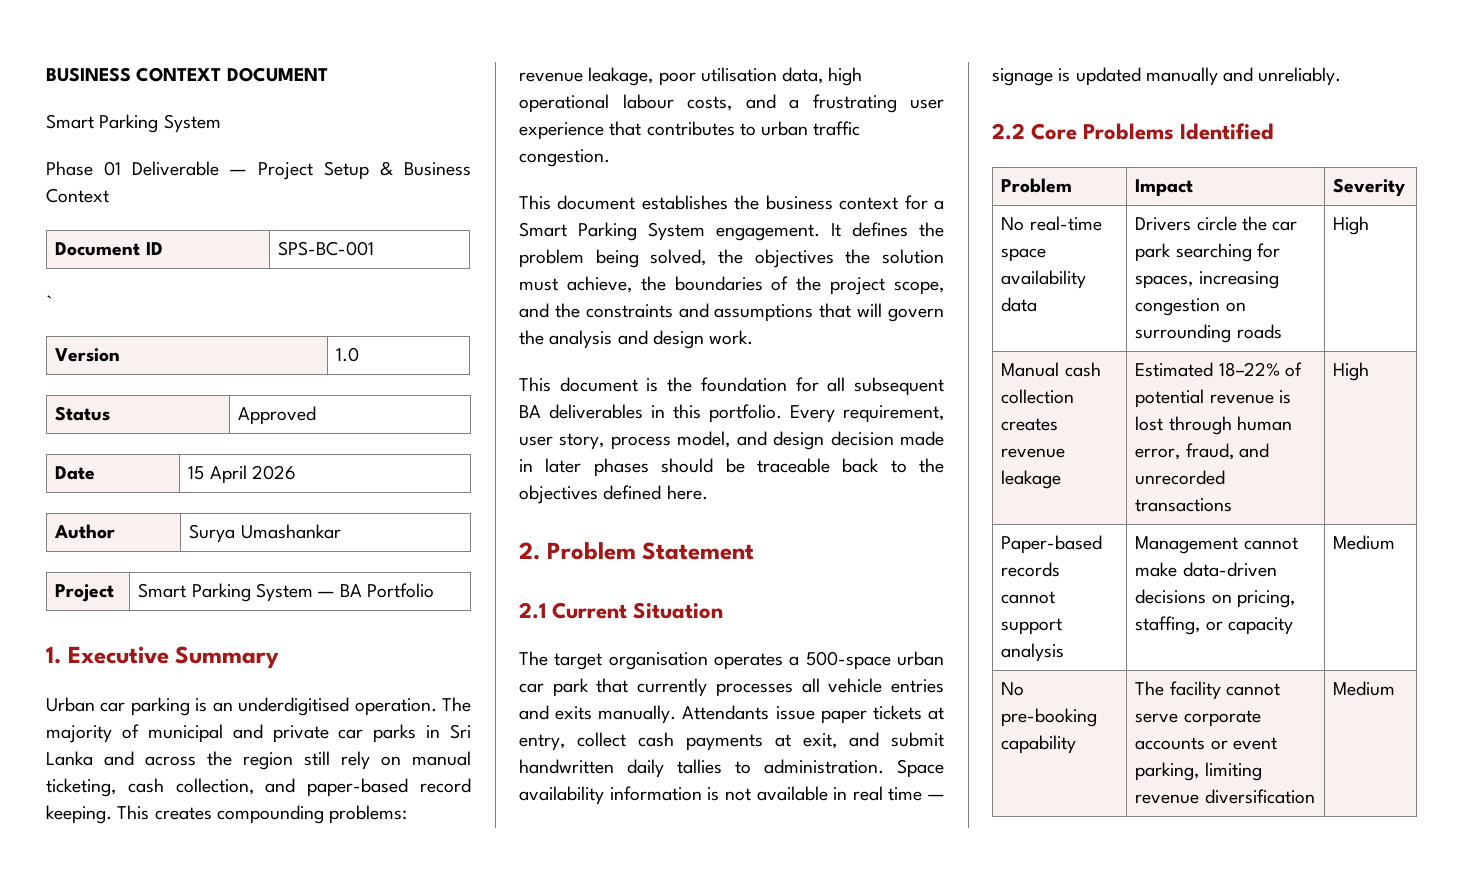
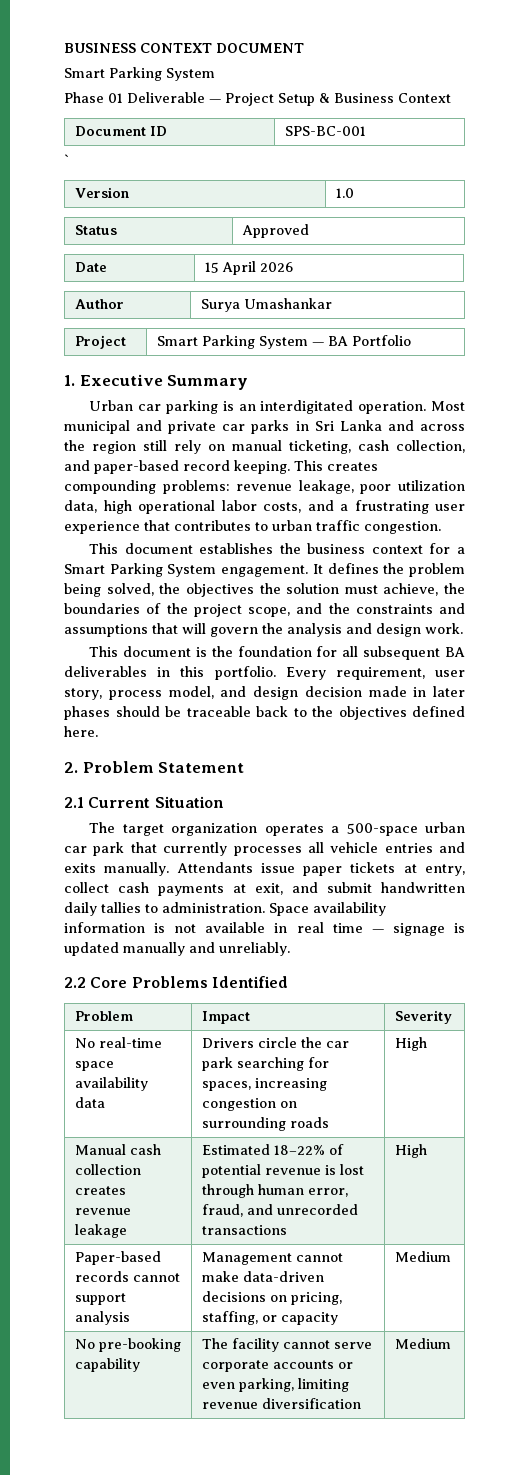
- Urban car parking is an underdigitised operation. The majority of municipal and private car parks in Sri Lanka and across the region still rely on manual ticketing, cash collection, and paper-based record keeping.
+ Urban car parking is an interdigitated operation. Most municipal and private car parks in Sri Lanka and across the region still rely on manual ticketing, cash collection, and paper-based record keeping.
- This creates compounding problems: revenue leakage, poor utilisation data, high operational labour costs, and a frustrating user experience that contributes to urban traffic congestion.
+ This creates compounding problems: revenue leakage, poor utilization data, high operational labor costs, and a frustrating user experience that contributes to urban traffic congestion.
- The target organisation operates a 500-space urban car park that currently processes all vehicle entries and exits manually.
+ The target organization operates a 500-space urban car park that currently processes all vehicle entries and exits manually.
- No pre-booking capability | The facility cannot serve corporate accounts or event parking, limiting revenue diversification | Medium
+ No pre-booking capability | The facility cannot serve corporate accounts or even parking, limiting revenue diversification | Medium

